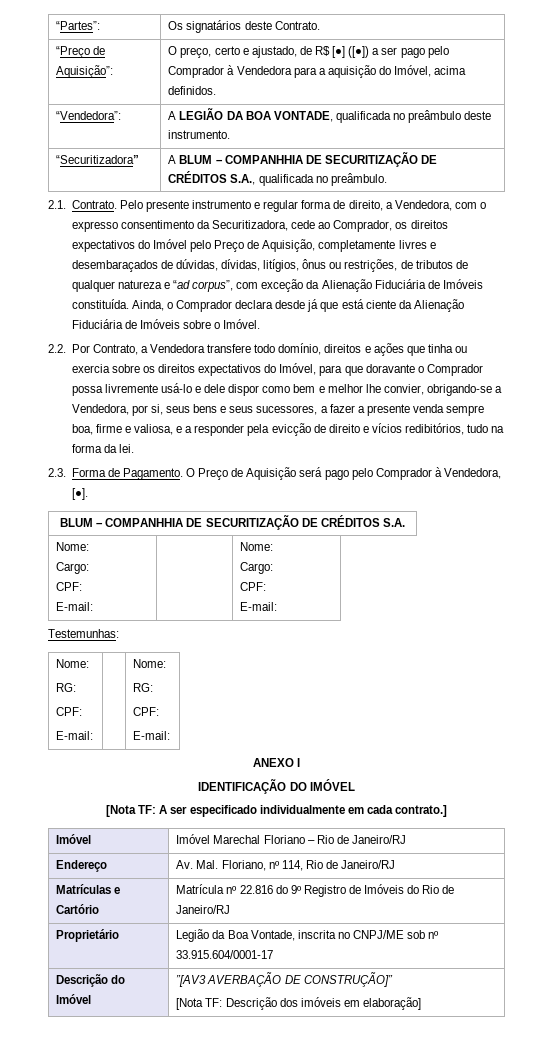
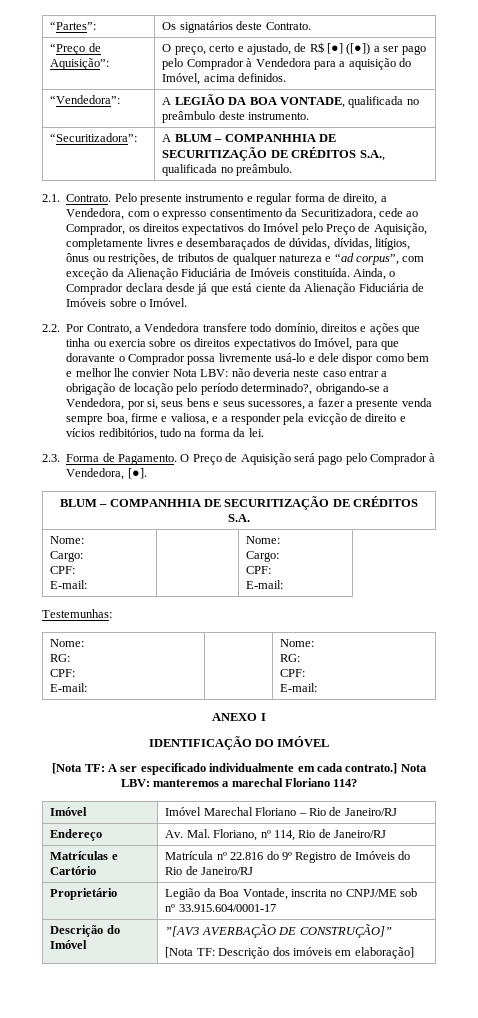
- “Securitizadora” | A BLUM – COMPANHHIA DE SECURITIZAÇÃO DE CRÉDITOS S.A., qualificada no preâmbulo.
+ “Securitizadora”: | A BLUM – COMPANHHIA DE SECURITIZAÇÃO DE CRÉDITOS S.A., qualificada no preâmbulo.
- 2.2. Por Contrato, a Vendedora transfere todo domínio, direitos e ações que tinha ou exercia sobre os direitos expectativos do Imóvel, para que doravante o Comprador possa livremente usá-lo e dele dispor como bem e melhor lhe convier, obrigando-se a Vendedora, por si, seus bens e seus sucessores, a fazer a presente venda sempre boa, firme e valiosa, e a responder pela evicção de direito e vícios redibitórios, tudo na forma da lei.
+ 2.2. Por Contrato, a Vendedora transfere todo domínio, direitos e ações que tinha ou exercia sobre os direitos expectativos do Imóvel, para que doravante o Comprador possa livremente usá-lo e dele dispor como bem e melhor lhe convier Nota LBV: não deveria neste caso entrar a obrigação de locação pelo período determinado?, obrigando-se a Vendedora, por si, seus bens e seus sucessores, a fazer a presente venda sempre boa, firme e valiosa, e a responder pela evicção de direito e vícios redibitórios, tudo na forma da lei.
+ Nota LBV: manteremos a marechal Floriano 114?

